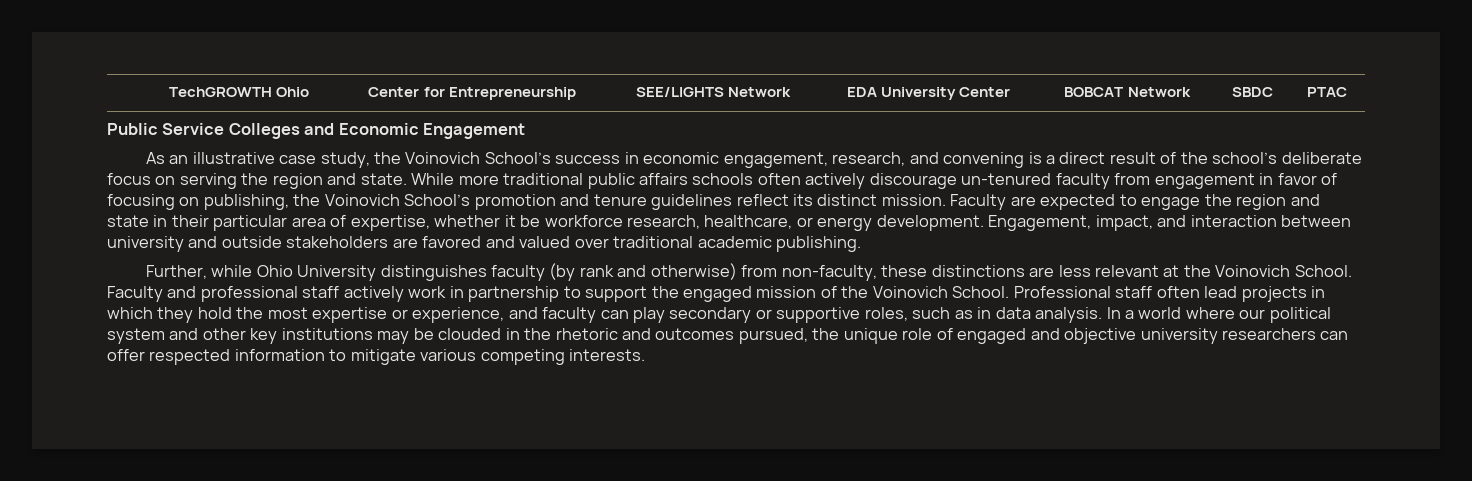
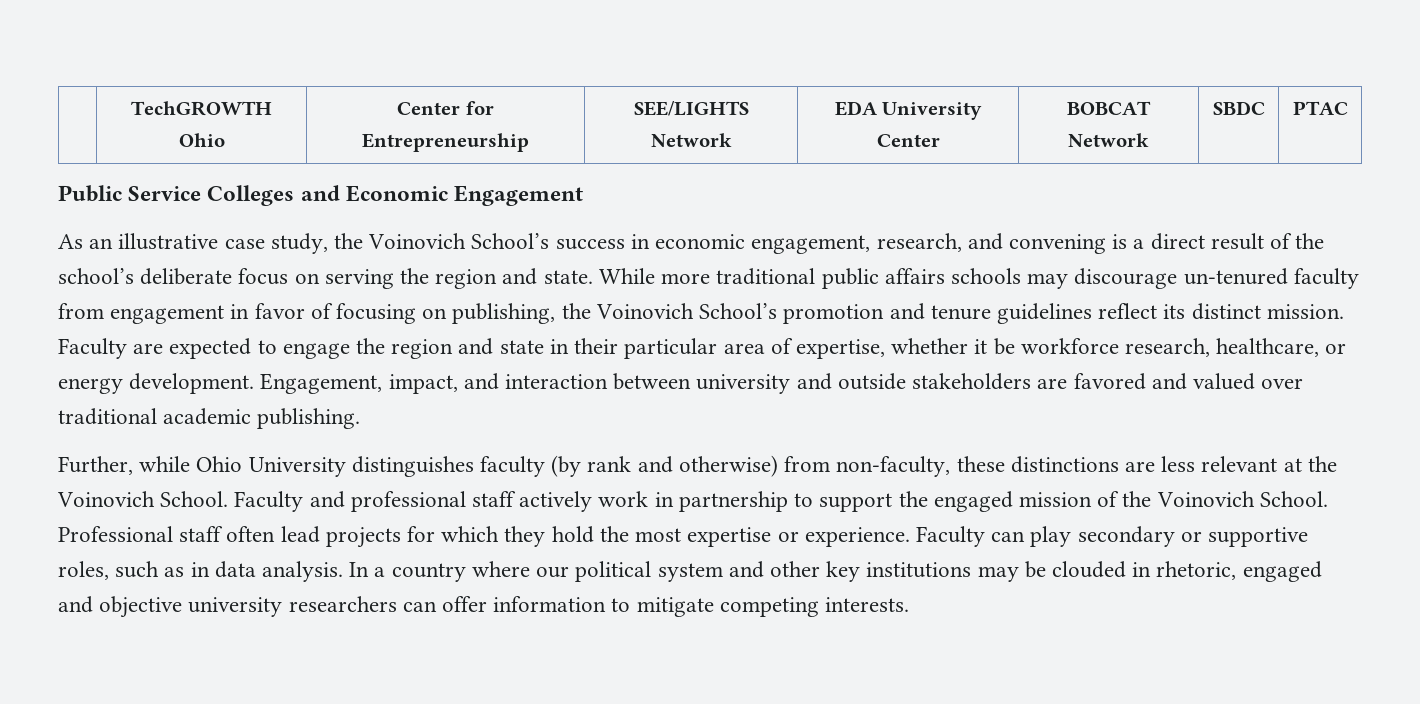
- While more traditional public affairs schools often actively discourage un-tenured faculty from engagement in favor of focusing on publishing, the Voinovich School’s promotion and tenure guidelines reflect its distinct mission.
+ While more traditional public affairs schools may discourage un-tenured faculty from engagement in favor of focusing on publishing, the Voinovich School’s promotion and tenure guidelines reflect its distinct mission.
- Professional staff often lead projects in which they hold the most expertise or experience, and faculty can play secondary or supportive roles, such as in data analysis.
+ Professional staff often lead projects for which they hold the most expertise or experience. Faculty can play secondary or supportive roles, such as in data analysis.
- In a world where our political system and other key institutions may be clouded in the rhetoric and outcomes pursued, the unique role of engaged and objective university researchers can offer respected information to mitigate various competing interests.
+ In a country where our political system and other key institutions may be clouded in rhetoric, engaged and objective university researchers can offer information to mitigate competing interests.

